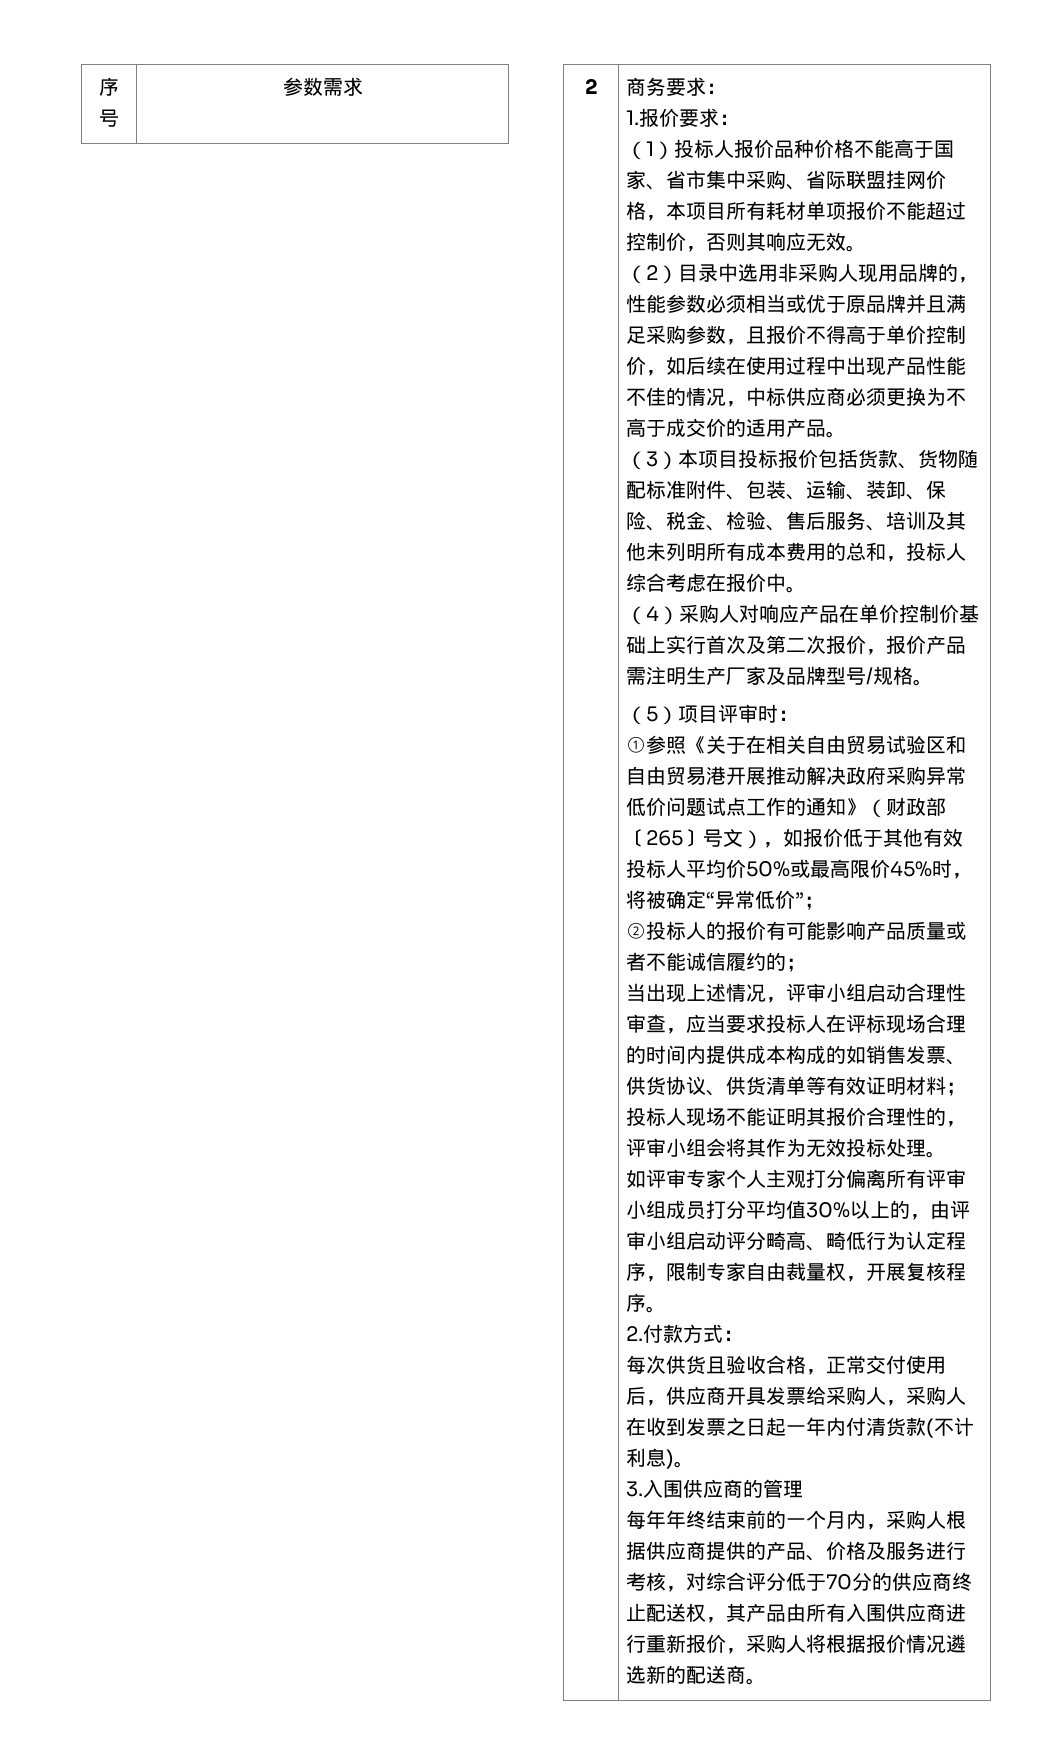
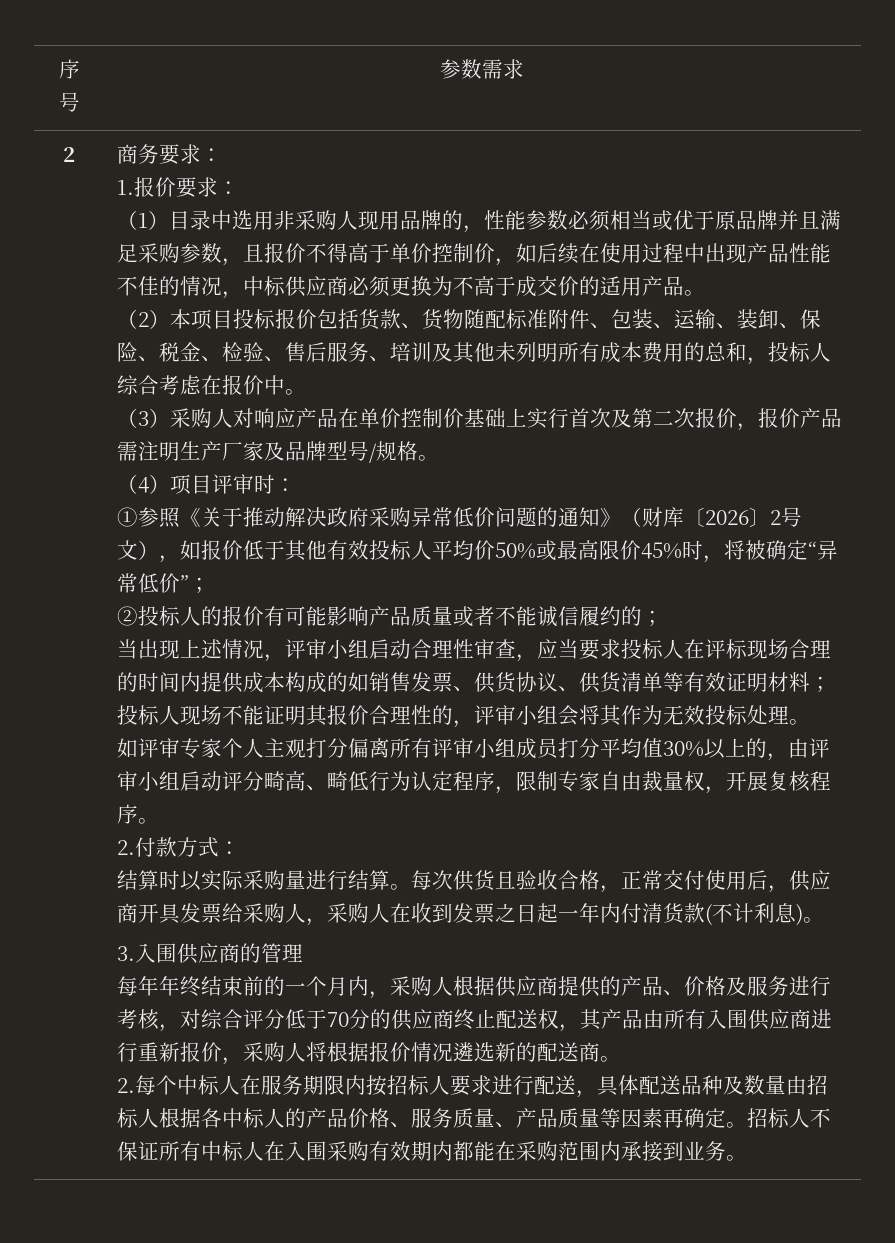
- （1）投标人报价品种价格不能高于国家、省市集中采购、省际联盟挂网价格，本项目所有耗材单项报价不能超过控制价，否则其响应无效。
- （2）目录中选用非采购人现用品牌的，性能参数必须相当或优于原品牌并且满足采购参数，且报价不得高于单价控制价，如后续在使用过程中出现产品性能不佳的情况，中标供应商必须更换为不高于成交价的适用产品。
+ （1）目录中选用非采购人现用品牌的，性能参数必须相当或优于原品牌并且满足采购参数，且报价不得高于单价控制价，如后续在使用过程中出现产品性能不佳的情况，中标供应商必须更换为不高于成交价的适用产品。
- （3）本项目投标报价包括货款、货物随配标准附件、包装、运输、装卸、保险、税金、检验、售后服务、培训及其他未列明所有成本费用的总和，投标人综合考虑在报价中。
+ （2）本项目投标报价包括货款、货物随配标准附件、包装、运输、装卸、保险、税金、检验、售后服务、培训及其他未列明所有成本费用的总和，投标人综合考虑在报价中。
- （4）采购人对响应产品在单价控制价基础上实行首次及第二次报价，报价产品需注明生产厂家及品牌型号/规格。
+ （3）采购人对响应产品在单价控制价基础上实行首次及第二次报价，报价产品需注明生产厂家及品牌型号/规格。
- （5）项目评审时：
+ （4）项目评审时：
- ①参照《关于在相关自由贸易试验区和自由贸易港开展推动解决政府采购异常低价问题试点工作的通知》（财政部〔265〕号文），如报价低于其他有效投标人平均价50%或最高限价45%时，将被确定“异常低价”；
+ ①参照《关于推动解决政府采购异常低价问题的通知》（财库〔2026〕2号文），如报价低于其他有效投标人平均价50%或最高限价45%时，将被确定“异常低价”；
+ 结算时以实际采购量进行结算。
+ 2.每个中标人在服务期限内按招标人要求进行配送，具体配送品种及数量由招标人根据各中标人的产品价格、服务质量、产品质量等因素再确定。招标人不保证所有中标人在入围采购有效期内都能在采购范围内承接到业务。

